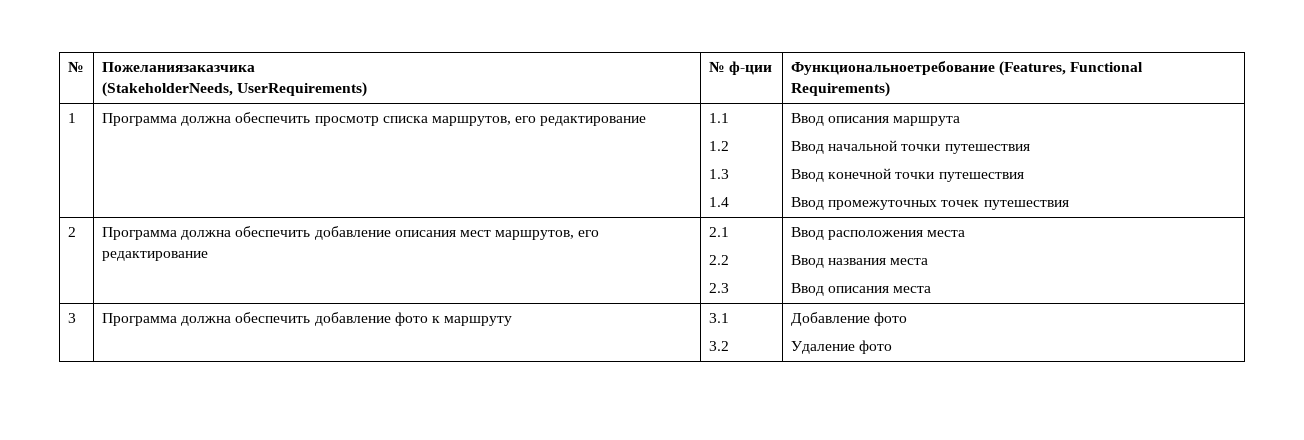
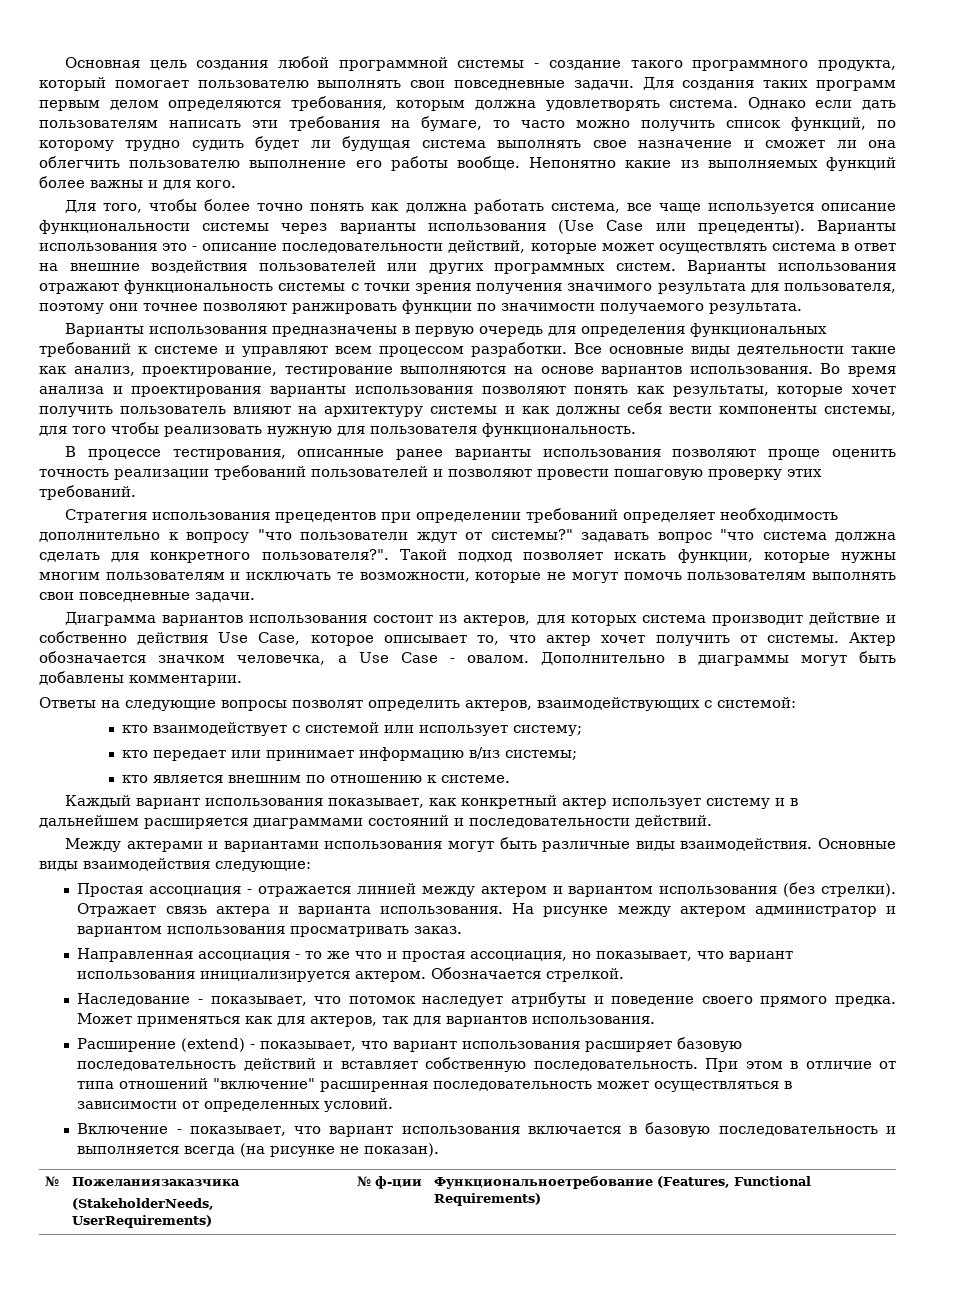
+ Основная цель создания любой программной системы - создание такого программного продукта, который помогает пользователю выполнять свои повседневные задачи. Для создания таких программ первым делом определяются требования, которым должна удовлетворять система. Однако если дать пользователям написать эти требования на бумаге, то часто можно получить список функций, по которому трудно судить будет ли будущая система выполнять свое назначение и сможет ли она облегчить пользователю выполнение его работы вообще. Непонятно какие из выполняемых функций более важны и для кого.
+ Для того, чтобы более точно понять как должна работать система, все чаще используется описание функциональности системы через варианты использования (Use Case или прецеденты). Варианты использования это - описание последовательности действий, которые может осуществлять система в ответ на внешние воздействия пользователей или других программных систем. Варианты использования отражают функциональность системы с точки зрения получения значимого результата для пользователя, поэтому они точнее позволяют ранжировать функции по значимости получаемого результата.
+ Варианты использования предназначены в первую очередь для определения функциональных требований к системе и управляют всем процессом разработки. Все основные виды деятельности такие как анализ, проектирование, тестирование выполняются на основе вариантов использования. Во время анализа и проектирования варианты использования позволяют понять как результаты, которые хочет получить пользователь влияют на архитектуру системы и как должны себя вести компоненты системы, для того чтобы реализовать нужную для пользователя функциональность.
+ В процессе тестирования, описанные ранее варианты использования позволяют проще оценить точность реализации требований пользователей и позволяют провести пошаговую проверку этих требований.
+ Стратегия использования прецедентов при определении требований определяет необходимость дополнительно к вопросу "что пользователи ждут от системы?" задавать вопрос "что система должна сделать для конкретного пользователя?". Такой подход позволяет искать функции, которые нужны многим пользователям и исключать те возможности, которые не могут помочь пользователям выполнять свои повседневные задачи.
+ Диаграмма вариантов использования состоит из актеров, для которых система производит действие и собственно действия Use Case, которое описывает то, что актер хочет получить от системы. Актер обозначается значком человечка, а Use Case - овалом. Дополнительно в диаграммы могут быть добавлены комментарии.
+ Ответы на следующие вопросы позволят определить актеров, взаимодействующих с системой:
+ кто взаимодействует с системой или использует систему;
+ кто передает или принимает информацию в/из системы;
+ кто является внешним по отношению к системе.
+ Каждый вариант использования показывает, как конкретный актер использует систему и в дальнейшем расширяется диаграммами состояний и последовательности действий.
+ Между актерами и вариантами использования могут быть различные виды взаимодействия. Основные виды взаимодействия следующие:
+ Простая ассоциация - отражается линией между актером и вариантом использования (без стрелки). Отражает связь актера и варианта использования. На рисунке между актером администратор и вариантом использования просматривать заказ.
+ Направленная ассоциация - то же что и простая ассоциация, но показывает, что вариант использования инициализируется актером. Обозначается стрелкой.
+ Наследование - показывает, что потомок наследует атрибуты и поведение своего прямого предка. Может применяться как для актеров, так для вариантов использования.
+ Расширение (extend) - показывает, что вариант использования расширяет базовую последовательность действий и вставляет собственную последовательность. При этом в отличие от типа отношений "включение" расширенная последовательность может осуществляться в зависимости от определенных условий.
+ Включение - показывает, что вариант использования включается в базовую последовательность и выполняется всегда (на рисунке не показан).
- 1 | Программа должна обеспечить просмотр списка маршрутов, его редактирование | 1.1
- 1.2
- 1.3
- 1.4 | Ввод описания маршрута
- Ввод начальной точки путешествия
- Ввод конечной точки путешествия
- Ввод промежуточных точек путешествия
- 2 | Программа должна обеспечить добавление описания мест маршрутов, его редактирование | 2.1
- 2.2
- 2.3 | Ввод расположения места
- Ввод названия места
- Ввод описания места
- 3 | Программа должна обеспечить добавление фото к маршруту | 3.1
- 3.2 | Добавление фото
- Удаление фото

